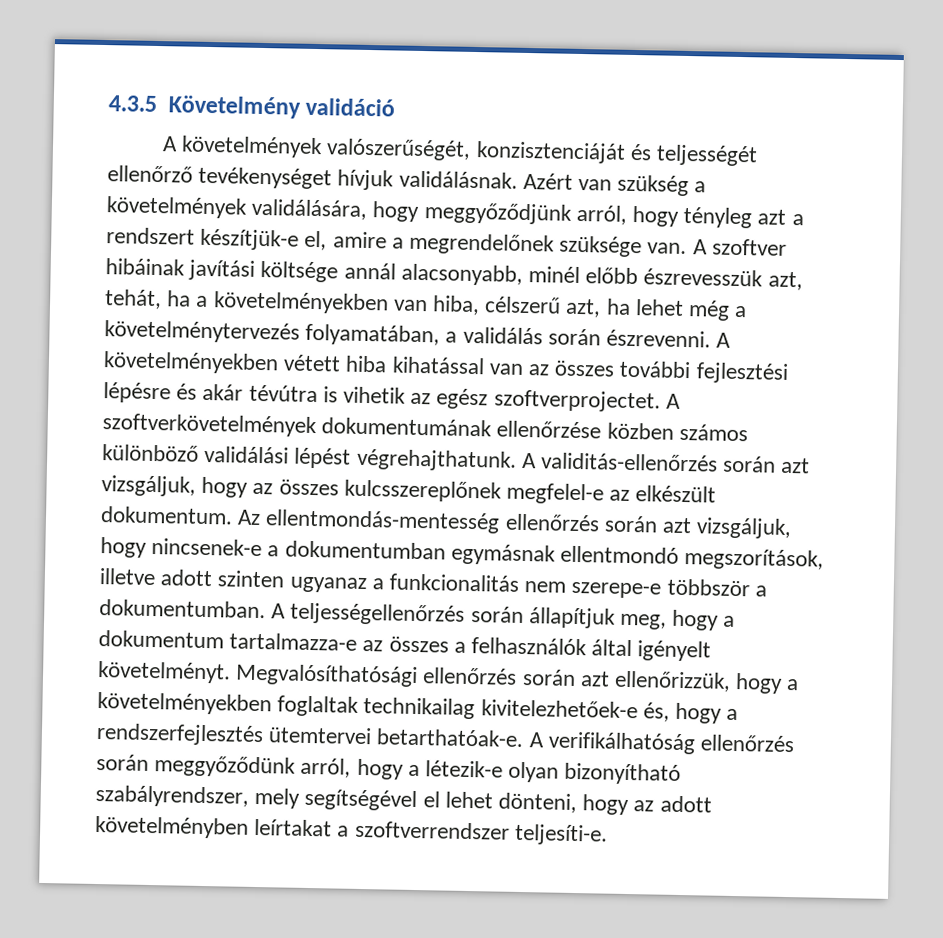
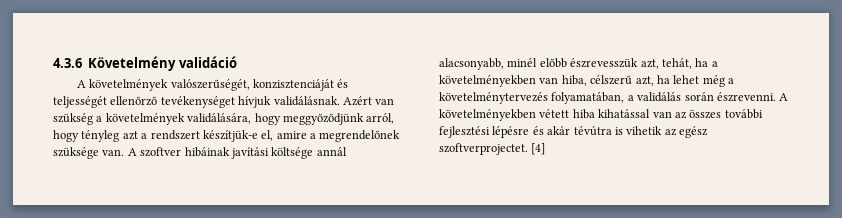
- 4.3.5 Követelmény validáció
+ 4.3.6 Követelmény validáció
- A szoftverkövetelmények dokumentumának ellenőrzése közben számos különböző validálási lépést végrehajthatunk. A validitás-ellenőrzés során azt vizsgáljuk, hogy az összes kulcsszereplőnek megfelel-e az elkészült dokumentum. Az ellentmondás-mentesség ellenőrzés során azt vizsgáljuk, hogy nincsenek-e a dokumentumban egymásnak ellentmondó megszorítások, illetve adott szinten ugyanaz a funkcionalitás nem szerepe-e többször a dokumentumban. A teljességellenőrzés során állapítjuk meg, hogy a dokumentum tartalmazza-e az összes a felhasználók által igényelt követelményt. Megvalósíthatósági ellenőrzés során azt ellenőrizzük, hogy a követelményekben foglaltak technikailag kivitelezhetőek-e és, hogy a rendszerfejlesztés ütemtervei betarthatóak-e. A verifikálhatóság ellenőrzés során meggyőződünk arról, hogy a létezik-e olyan bizonyítható szabályrendszer, mely segítségével el lehet dönteni, hogy az adott követelményben leírtakat a szoftverrendszer teljesíti-e.
+ [4]

